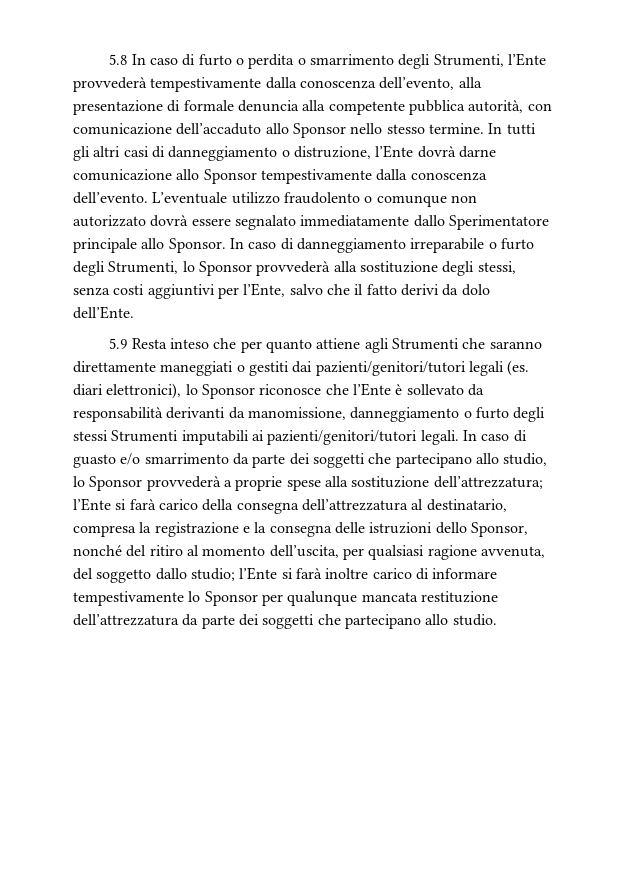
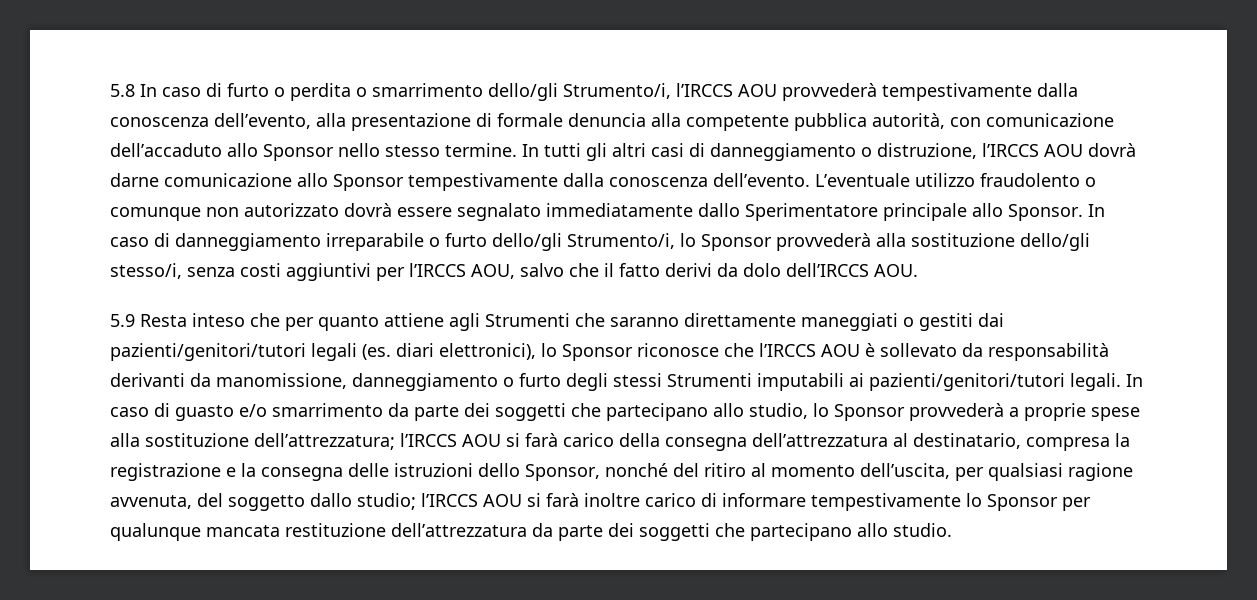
- 5.8 In caso di furto o perdita o smarrimento degli Strumenti, l’Ente provvederà tempestivamente dalla conoscenza dell’evento, alla presentazione di formale denuncia alla competente pubblica autorità, con comunicazione dell’accaduto allo Sponsor nello stesso termine.
+ 5.8 In caso di furto o perdita o smarrimento dello/gli Strumento/i, l’IRCCS AOU provvederà tempestivamente dalla conoscenza dell’evento, alla presentazione di formale denuncia alla competente pubblica autorità, con comunicazione dell’accaduto allo Sponsor nello stesso termine.
- In tutti gli altri casi di danneggiamento o distruzione, l’Ente dovrà darne comunicazione allo Sponsor tempestivamente dalla conoscenza dell’evento.
+ In tutti gli altri casi di danneggiamento o distruzione, l’IRCCS AOU dovrà darne comunicazione allo Sponsor tempestivamente dalla conoscenza dell’evento.
- In caso di danneggiamento irreparabile o furto degli Strumenti, lo Sponsor provvederà alla sostituzione degli stessi, senza costi aggiuntivi per l’Ente, salvo che il fatto derivi da dolo dell’Ente.
+ In caso di danneggiamento irreparabile o furto dello/gli Strumento/i, lo Sponsor provvederà alla sostituzione dello/gli stesso/i, senza costi aggiuntivi per l’IRCCS AOU, salvo che il fatto derivi da dolo dell’IRCCS AOU.
- 5.9 Resta inteso che per quanto attiene agli Strumenti che saranno direttamente maneggiati o gestiti dai pazienti/genitori/tutori legali (es. diari elettronici), lo Sponsor riconosce che l’Ente è sollevato da responsabilità derivanti da manomissione, danneggiamento o furto degli stessi Strumenti imputabili ai pazienti/genitori/tutori legali.
+ 5.9 Resta inteso che per quanto attiene agli Strumenti che saranno direttamente maneggiati o gestiti dai pazienti/genitori/tutori legali (es. diari elettronici), lo Sponsor riconosce che l’IRCCS AOU è sollevato da responsabilità derivanti da manomissione, danneggiamento o furto degli stessi Strumenti imputabili ai pazienti/genitori/tutori legali.
- l’Ente si farà carico della consegna dell’attrezzatura al destinatario, compresa la registrazione e la consegna delle istruzioni dello Sponsor, nonché del ritiro al momento dell’uscita, per qualsiasi ragione avvenuta, del soggetto dallo studio;
+ l’IRCCS AOU si farà carico della consegna dell’attrezzatura al destinatario, compresa la registrazione e la consegna delle istruzioni dello Sponsor, nonché del ritiro al momento dell’uscita, per qualsiasi ragione avvenuta, del soggetto dallo studio;
- l’Ente si farà inoltre carico di informare tempestivamente lo Sponsor per qualunque mancata restituzione dell’attrezzatura da parte dei soggetti che partecipano allo studio.
+ l’IRCCS AOU si farà inoltre carico di informare tempestivamente lo Sponsor per qualunque mancata restituzione dell’attrezzatura da parte dei soggetti che partecipano allo studio.

